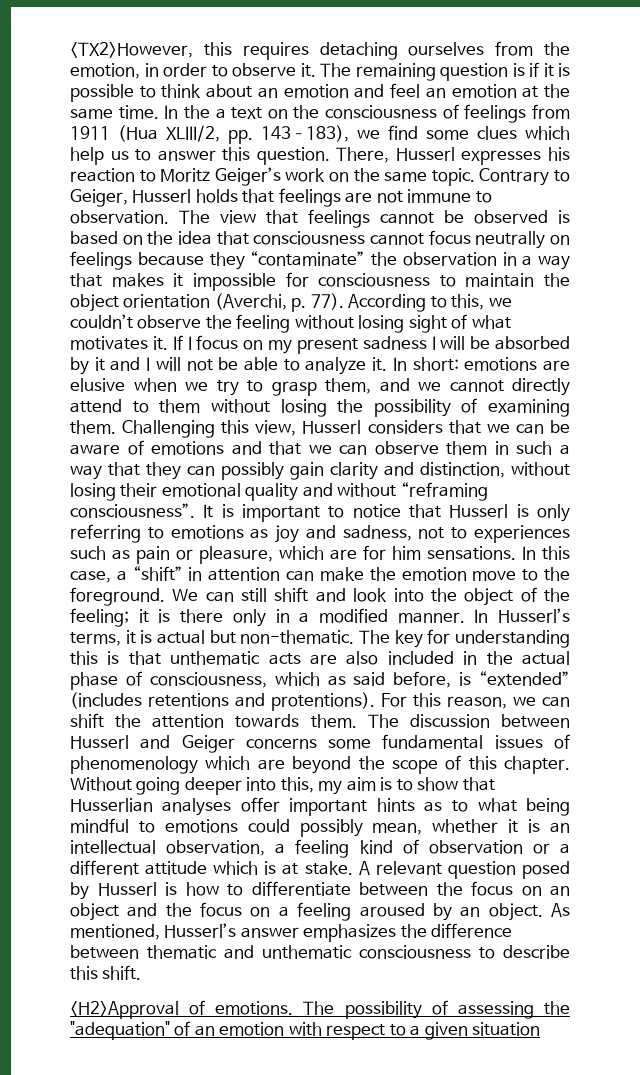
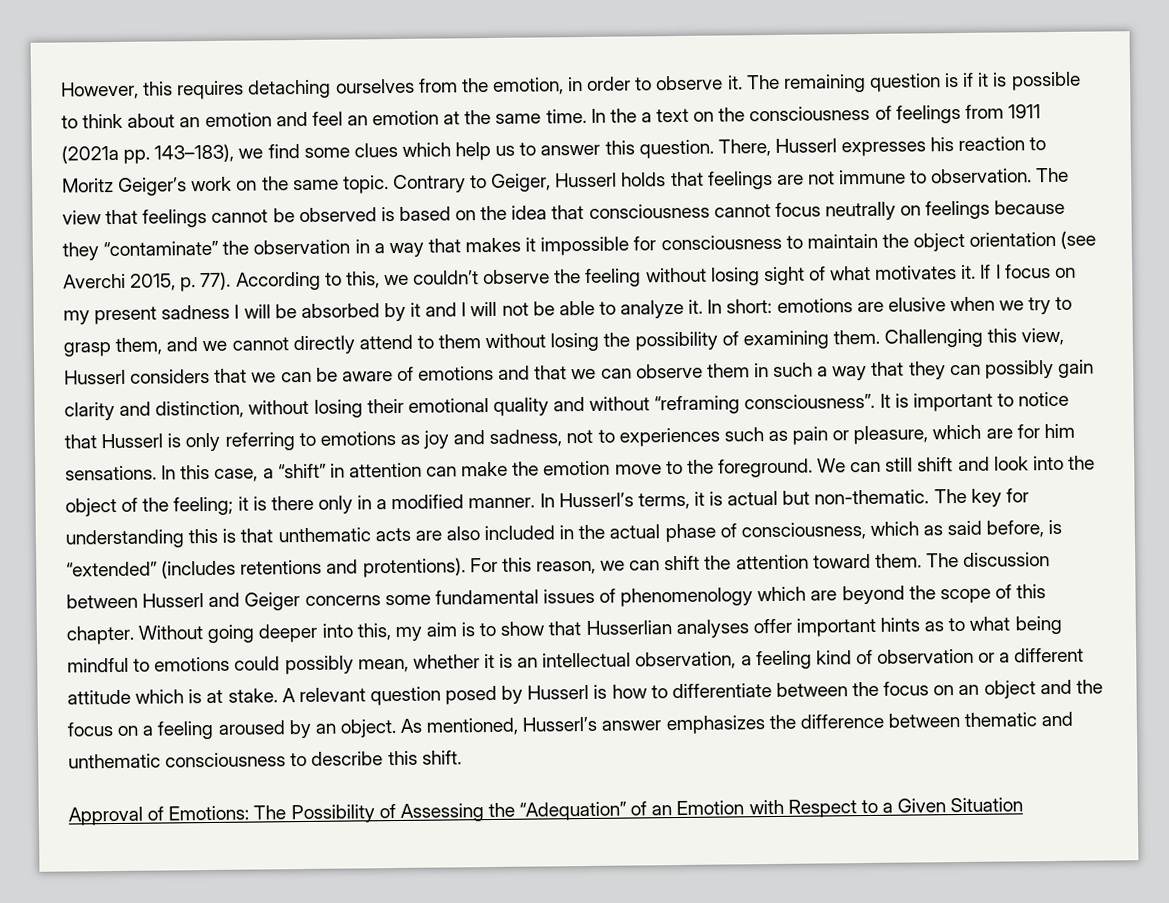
- <TX2>However, this requires detaching ourselves from the emotion, in order to observe it.
+ However, this requires detaching ourselves from the emotion, in order to observe it.
- In the a text on the consciousness of feelings from 1911 (Hua XLIII/2, pp. 143–183), we find some clues which help us to answer this question.
+ In the a text on the consciousness of feelings from 1911 (2021a pp. 143–183), we find some clues which help us to answer this question.
- The view that feelings cannot be observed is based on the idea that consciousness cannot focus neutrally on feelings because they “contaminate” the observation in a way that makes it impossible for consciousness to maintain the object orientation (Averchi, p. 77).
+ The view that feelings cannot be observed is based on the idea that consciousness cannot focus neutrally on feelings because they “contaminate” the observation in a way that makes it impossible for consciousness to maintain the object orientation (see Averchi 2015, p. 77).
- For this reason, we can shift the attention towards them.
+ For this reason, we can shift the attention toward them.
- <H2>Approval of emotions. The possibility of assessing the "adequation" of an emotion with respect to a given situation
+ Approval of Emotions: The Possibility of Assessing the “Adequation” of an Emotion with Respect to a Given Situation

